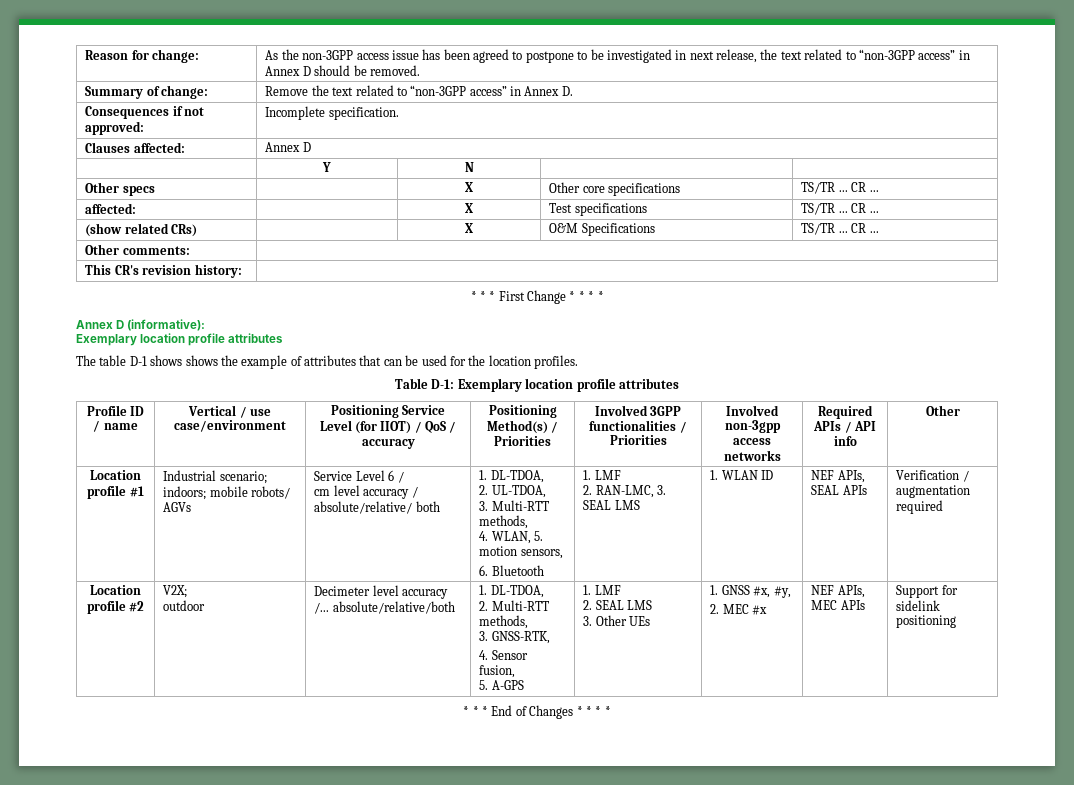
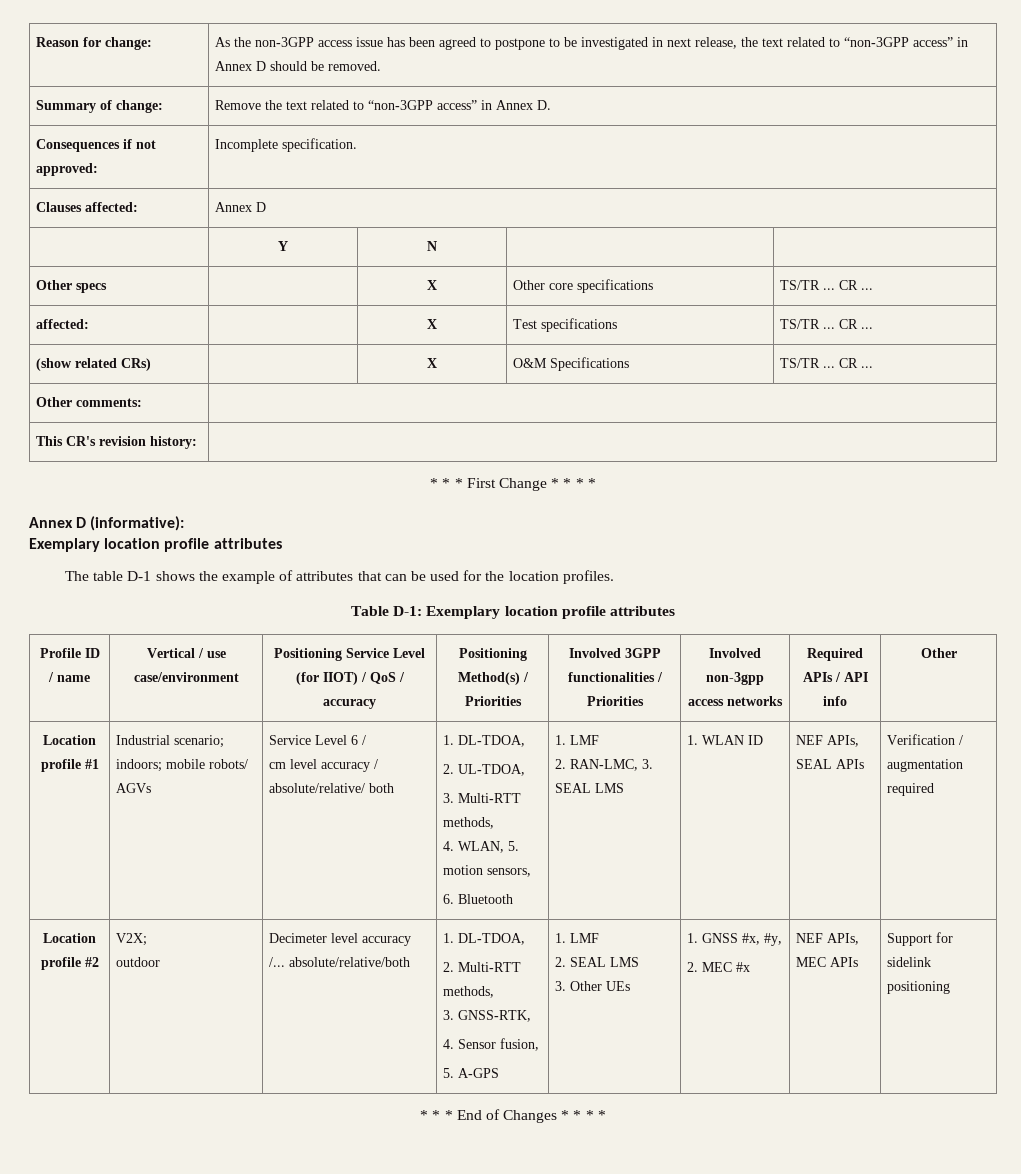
- The table D-1 shows shows the example of attributes that can be used for the location profiles.
+ The table D-1 shows the example of attributes that can be used for the location profiles.

